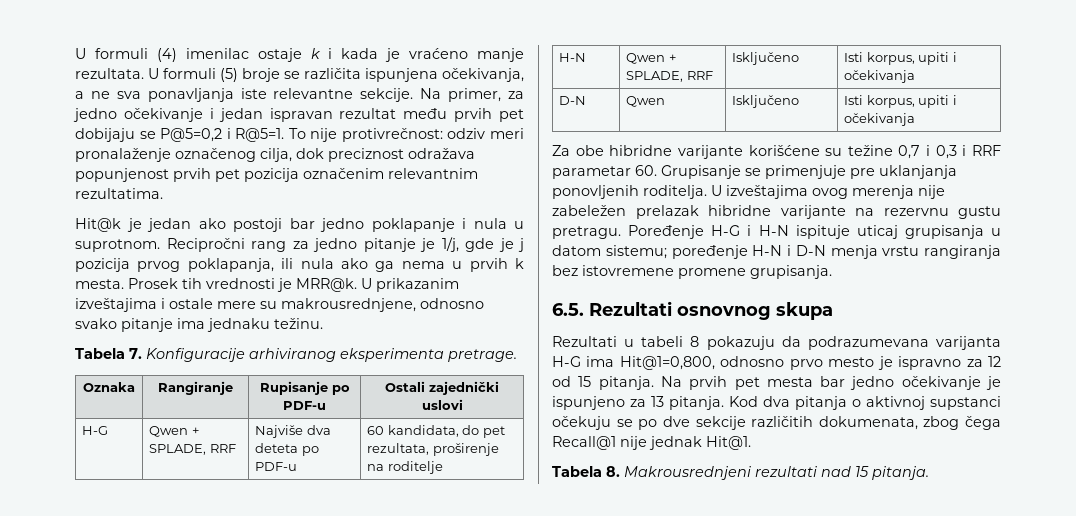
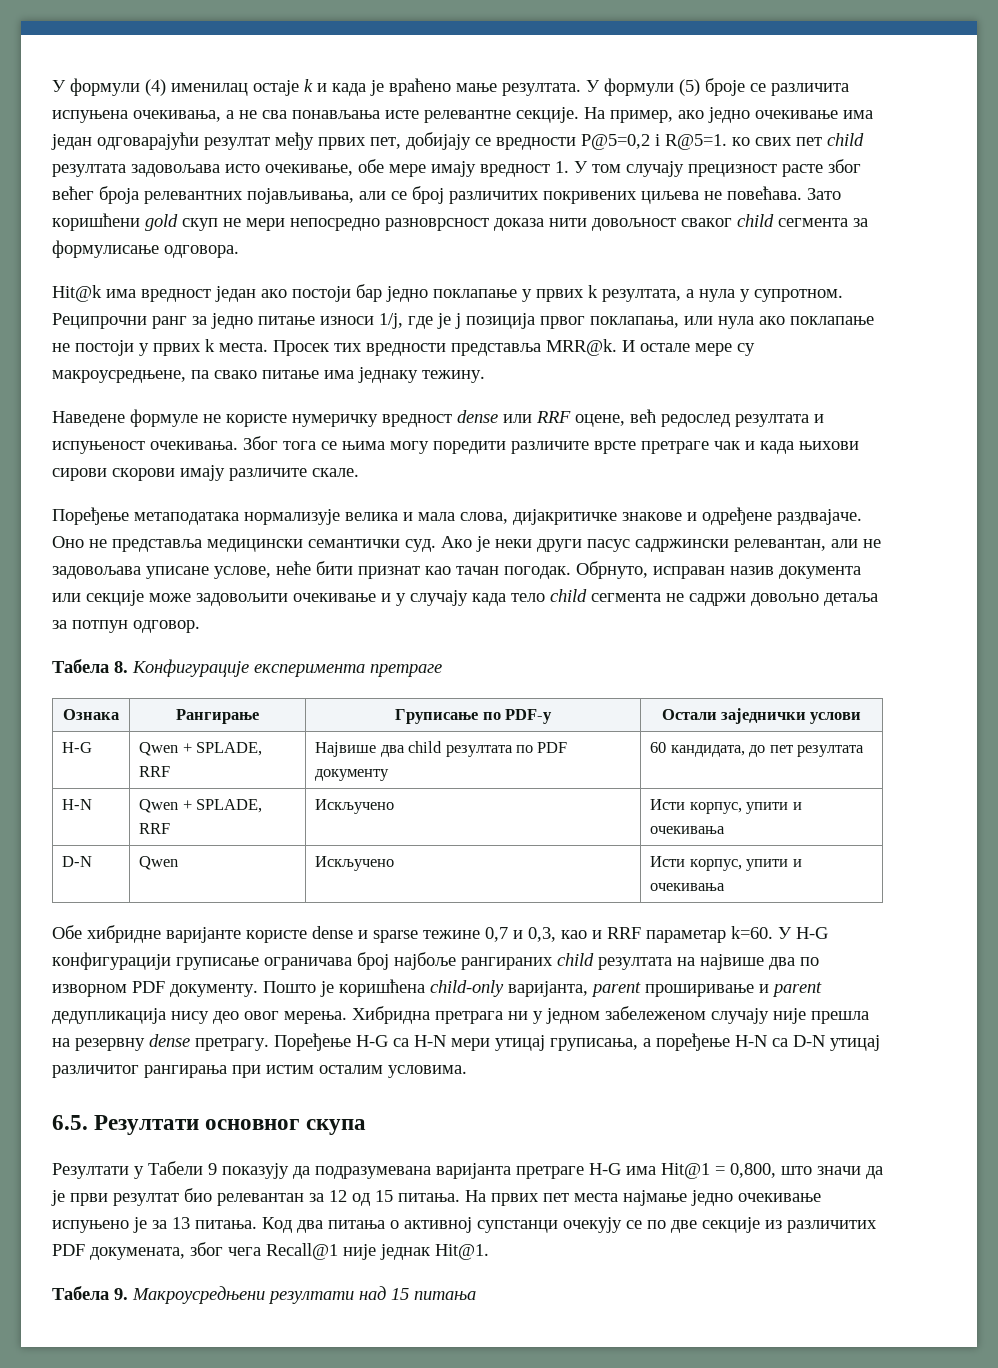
- U formuli (4) imenilac ostaje k i kada je vraćeno manje rezultata. U formuli (5) broje se različita ispunjena očekivanja, a ne sva ponavljanja iste relevantne sekcije. Na primer, za jedno očekivanje i jedan ispravan rezultat među prvih pet dobijaju se P@5=0,2 i R@5=1. To nije protivrečnost: odziv meri pronalaženje označenog cilja, dok preciznost odražava popunjenost prvih pet pozicija označenim relevantnim rezultatima.
- Hit@k je jedan ako postoji bar jedno poklapanje i nula u suprotnom. Recipročni rang za jedno pitanje je 1/j, gde je j pozicija prvog poklapanja, ili nula ako ga nema u prvih k mesta. Prosek tih vrednosti je MRR@k. U prikazanim izveštajima i ostale mere su makrousrednjene, odnosno svako pitanje ima jednaku težinu.
- Tabela 7. Konfiguracije arhiviranog eksperimenta pretrage.
- Oznaka | Rangiranje | Rupisanje po PDF-u | Ostali zajednički uslovi
+ У формули (4) именилац остаје k и када је враћено мање резултата. У формули (5) броје се различита испуњена очекивања, а не сва понављања исте релевантне секције. На пример, ако једно очекивање има један одговарајући резултат међу првих пет, добијају се вредности P@5=0,2 i R@5=1. ко свих пет child резултата задовољава исто очекивање, обе мере имају вредност 1. У том случају прецизност расте због већег броја релевантних појављивања, али се број различитих покривених циљева не повећава. Зато коришћени gold скуп не мери непосредно разноврсност доказа нити довољност сваког child сегмента за формулисање одговора.
+ Hit@k има вредност један ако постоји бар једно поклапање у првих k резултата, а нула у супротном. Реципрочни ранг за једно питање износи 1/j, где је j позиција првог поклапања, или нула ако поклапање не постоји у првих k места. Просек тих вредности представља MRR@k. И остале мере су макроусредњене, па свако питање има једнаку тежину.
+ Наведене формуле не користе нумеричку вредност dense или RRF оцене, већ редослед резултата и испуњеност очекивања. Због тога се њима могу поредити различите врсте претраге чак и када њихови сирови скорови имају различите скале.
+ Поређење метаподатака нормализује велика и мала слова, дијакритичке знакове и одређене раздвајаче. Оно не представља медицински семантички суд. Ако је неки други пасус садржински релевантан, али не задовољава уписане услове, неће бити признат као тачан погодак. Обрнуто, исправан назив документа или секције може задовољити очекивање и у случају када тело child сегмента не садржи довољно детаља за потпун одговор.
+ Табела 8. Конфигурације експеримента претраге
+ Ознака | Рангирање | Груписање по PDF-у | Остали заједнички услови
- H-G | Qwen + SPLADE, RRF | Najviše dva deteta po PDF-u | 60 kandidata, do pet rezultata, proširenje na roditelje
+ H-G | Qwen + SPLADE, RRF | Највише два child резултата по PDF документу | 60 кандидата, до пет резултата
- H-N | Qwen + SPLADE, RRF | Isključeno | Isti korpus, upiti i očekivanja
- D-N | Qwen | Isključeno | Isti korpus, upiti i očekivanja
- Za obe hibridne varijante korišćene su težine 0,7 i 0,3 i RRF parametar 60. Grupisanje se primenjuje pre uklanjanja ponovljenih roditelja. U izveštajima ovog merenja nije zabeležen prelazak hibridne varijante na rezervnu gustu pretragu. Poređenje H-G i H-N ispituje uticaj grupisanja u datom sistemu; poređenje H-N i D-N menja vrstu rangiranja bez istovremene promene grupisanja.
- 6.5. Rezultati osnovnog skupa
- Rezultati u tabeli 8 pokazuju da podrazumevana varijanta H-G ima Hit@1=0,800, odnosno prvo mesto je ispravno za 12 od 15 pitanja. Na prvih pet mesta bar jedno očekivanje je ispunjeno za 13 pitanja. Kod dva pitanja o aktivnoj supstanci očekuju se po dve sekcije različitih dokumenata, zbog čega Recall@1 nije jednak Hit@1.
- Tabela 8. Makrousrednjeni rezultati nad 15 pitanja.
+ H-N | Qwen + SPLADE, RRF | Искључено | Исти корпус, упити и очекивања
+ D-N | Qwen | Искључено | Исти корпус, упити и очекивања
+ Обе хибридне варијанте користе dense и sparse тежине 0,7 и 0,3, као и RRF параметар k=60. У H-G конфигурацији груписање ограничава број најбоље рангираних child резултата на највише два по изворном PDF документу. Пошто је коришћена child-only варијанта, parent проширивање и parent дедупликација нису део овог мерења. Хибридна претрага ни у једном забележеном случају није прешла на резервну dense претрагу. Поређење H-G са H-N мери утицај груписања, а поређење H-N са D-N утицај различитог рангирања при истим осталим условима.
+ 6.5. Резултати основног скупа
+ Резултати у Табели 9 показују да подразумевана варијанта претраге H-G има Hit@1 = 0,800, што значи да је први резултат био релевантан за 12 од 15 питања. На првих пет места најмање једно очекивање испуњено је за 13 питања. Код два питања о активној супстанци очекују се по две секције из различитих PDF докумената, због чега Recall@1 није једнак Hit@1.
+ Табела 9. Макроусредњени резултати над 15 питања

